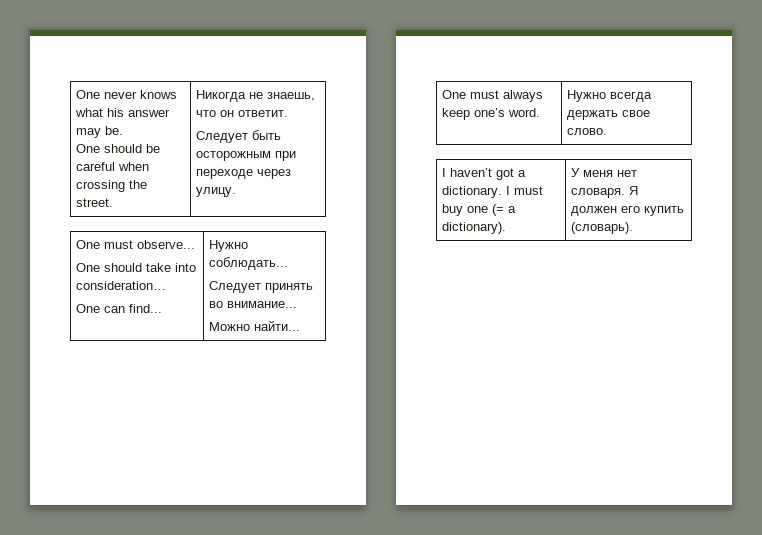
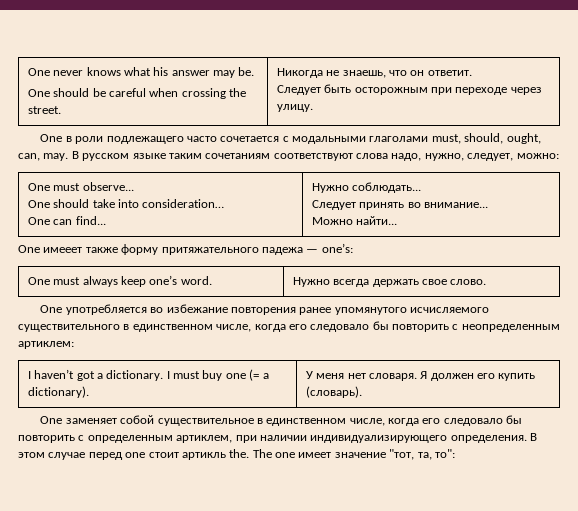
+ One в роли подлежащего часто сочетается с модальными глаголами must, should, ought, can, may. В русском языке таким сочетаниям соответствуют слова надо, нужно, следует, можно:
+ One имееет также форму притяжательного падежа — one’s:
+ One употребляется во избежание повторения ранее упомянутого исчисляемого существительного в единственном числе, когда его следовало бы повторить с неопределенным артиклем:
+ One заменяет собой существительное в единственном числе, когда его следовало бы повторить с определенным артиклем, при наличии индивидуализирующего определения. В этом случае перед one стоит артикль the. The one имеет значение "тот, та, то":

